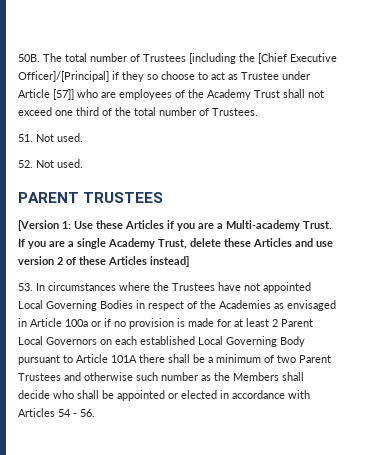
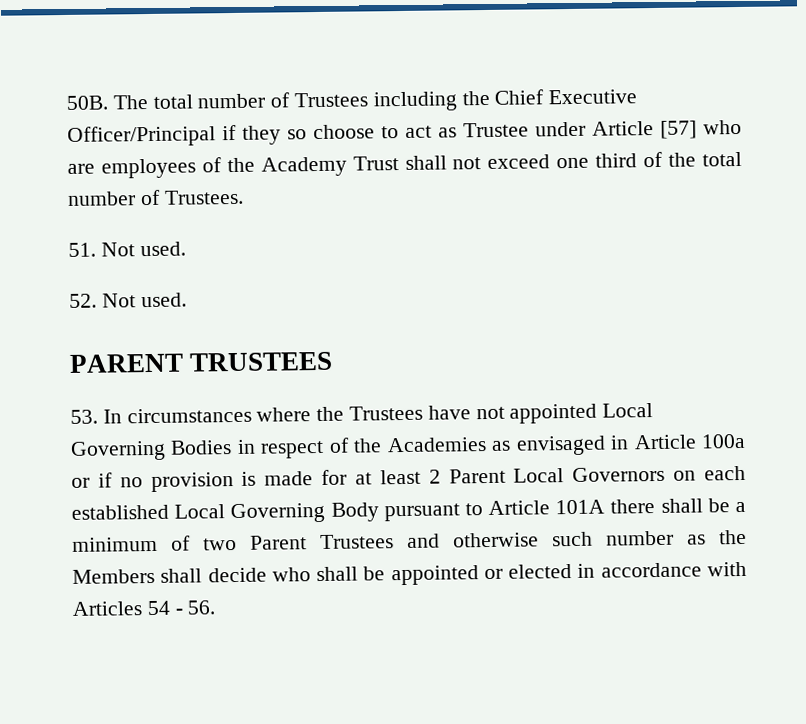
- The total number of Trustees [including the [Chief Executive Officer]/[Principal] if they so choose to act as Trustee under Article [57]] who are employees of the Academy Trust shall not exceed one third of the total number of Trustees.
+ The total number of Trustees including the Chief Executive Officer/Principal if they so choose to act as Trustee under Article [57] who are employees of the Academy Trust shall not exceed one third of the total number of Trustees.
- [Version 1: Use these Articles if you are a Multi-academy Trust. If you are a single Academy Trust, delete these Articles and use version 2 of these Articles instead]

